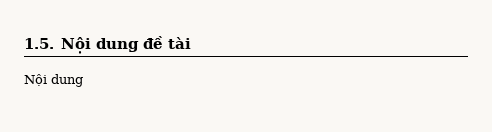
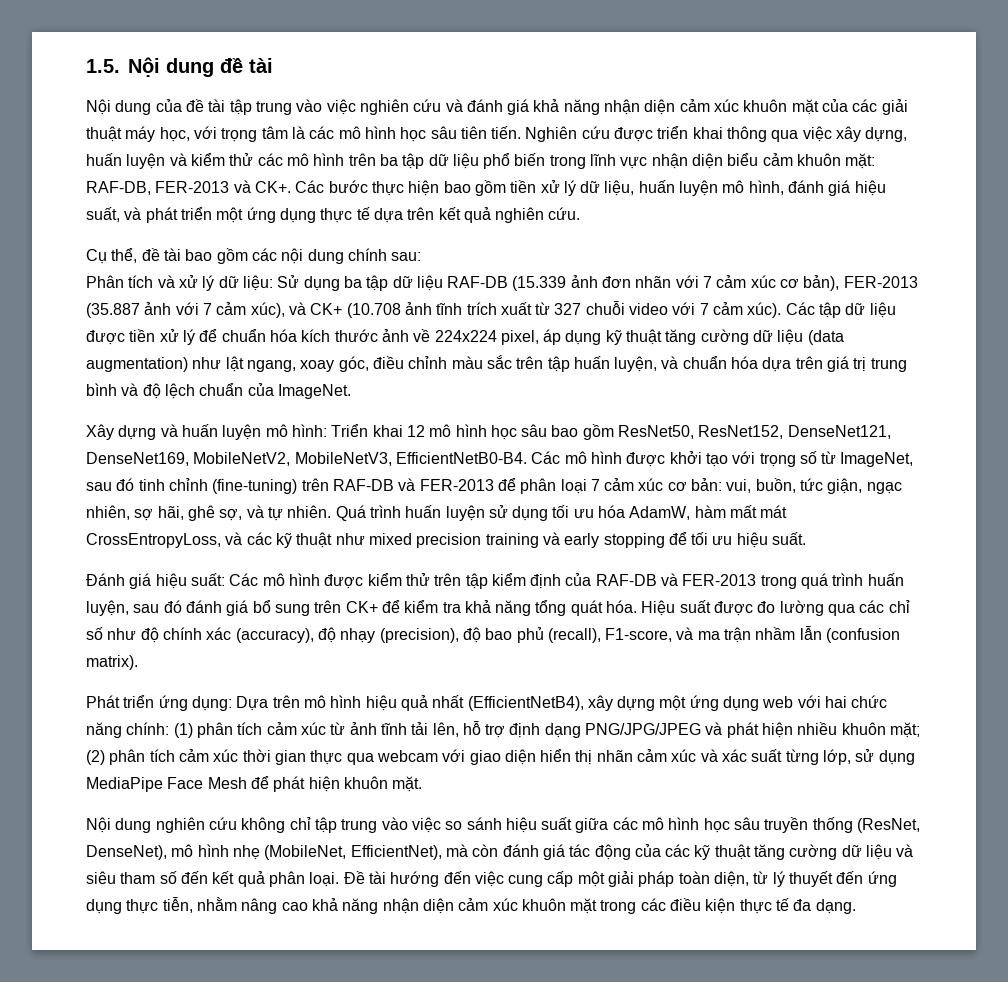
  1.5. Nội dung đề tài
- Nội dung
+ Nội dung của đề tài tập trung vào việc nghiên cứu và đánh giá khả năng nhận diện cảm xúc khuôn mặt của các giải thuật máy học, với trọng tâm là các mô hình học sâu tiên tiến. Nghiên cứu được triển khai thông qua việc xây dựng, huấn luyện và kiểm thử các mô hình trên ba tập dữ liệu phổ biến trong lĩnh vực nhận diện biểu cảm khuôn mặt: RAF-DB, FER-2013 và CK+. Các bước thực hiện bao gồm tiền xử lý dữ liệu, huấn luyện mô hình, đánh giá hiệu suất, và phát triển một ứng dụng thực tế dựa trên kết quả nghiên cứu.
+ Cụ thể, đề tài bao gồm các nội dung chính sau:
+ Phân tích và xử lý dữ liệu: Sử dụng ba tập dữ liệu RAF-DB (15.339 ảnh đơn nhãn với 7 cảm xúc cơ bản), FER-2013 (35.887 ảnh với 7 cảm xúc), và CK+ (10.708 ảnh tĩnh trích xuất từ 327 chuỗi video với 7 cảm xúc). Các tập dữ liệu được tiền xử lý để chuẩn hóa kích thước ảnh về 224x224 pixel, áp dụng kỹ thuật tăng cường dữ liệu (data augmentation) như lật ngang, xoay góc, điều chỉnh màu sắc trên tập huấn luyện, và chuẩn hóa dựa trên giá trị trung bình và độ lệch chuẩn của ImageNet.
+ Xây dựng và huấn luyện mô hình: Triển khai 12 mô hình học sâu bao gồm ResNet50, ResNet152, DenseNet121, DenseNet169, MobileNetV2, MobileNetV3, EfficientNetB0-B4. Các mô hình được khởi tạo với trọng số từ ImageNet, sau đó tinh chỉnh (fine-tuning) trên RAF-DB và FER-2013 để phân loại 7 cảm xúc cơ bản: vui, buồn, tức giận, ngạc nhiên, sợ hãi, ghê sợ, và tự nhiên. Quá trình huấn luyện sử dụng tối ưu hóa AdamW, hàm mất mát CrossEntropyLoss, và các kỹ thuật như mixed precision training và early stopping để tối ưu hiệu suất.
+ Đánh giá hiệu suất: Các mô hình được kiểm thử trên tập kiểm định của RAF-DB và FER-2013 trong quá trình huấn luyện, sau đó đánh giá bổ sung trên CK+ để kiểm tra khả năng tổng quát hóa. Hiệu suất được đo lường qua các chỉ số như độ chính xác (accuracy), độ nhạy (precision), độ bao phủ (recall), F1-score, và ma trận nhầm lẫn (confusion matrix).
+ Phát triển ứng dụng: Dựa trên mô hình hiệu quả nhất (EfficientNetB4), xây dựng một ứng dụng web với hai chức năng chính: (1) phân tích cảm xúc từ ảnh tĩnh tải lên, hỗ trợ định dạng PNG/JPG/JPEG và phát hiện nhiều khuôn mặt; (2) phân tích cảm xúc thời gian thực qua webcam với giao diện hiển thị nhãn cảm xúc và xác suất từng lớp, sử dụng MediaPipe Face Mesh để phát hiện khuôn mặt.
+ Nội dung nghiên cứu không chỉ tập trung vào việc so sánh hiệu suất giữa các mô hình học sâu truyền thống (ResNet, DenseNet), mô hình nhẹ (MobileNet, EfficientNet), mà còn đánh giá tác động của các kỹ thuật tăng cường dữ liệu và siêu tham số đến kết quả phân loại. Đề tài hướng đến việc cung cấp một giải pháp toàn diện, từ lý thuyết đến ứng dụng thực tiễn, nhằm nâng cao khả năng nhận diện cảm xúc khuôn mặt trong các điều kiện thực tế đa dạng.

